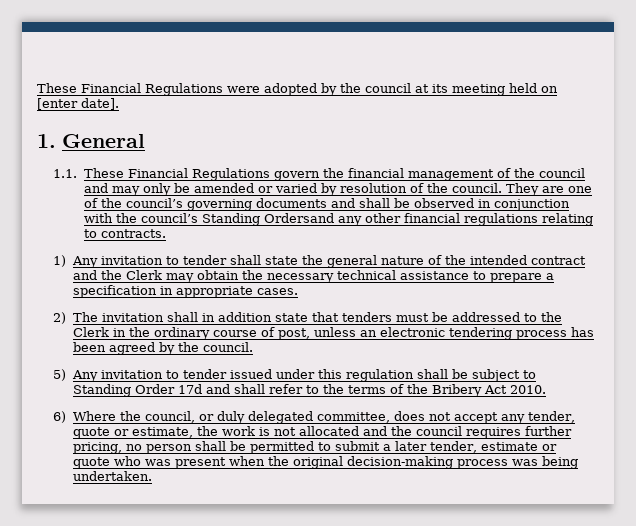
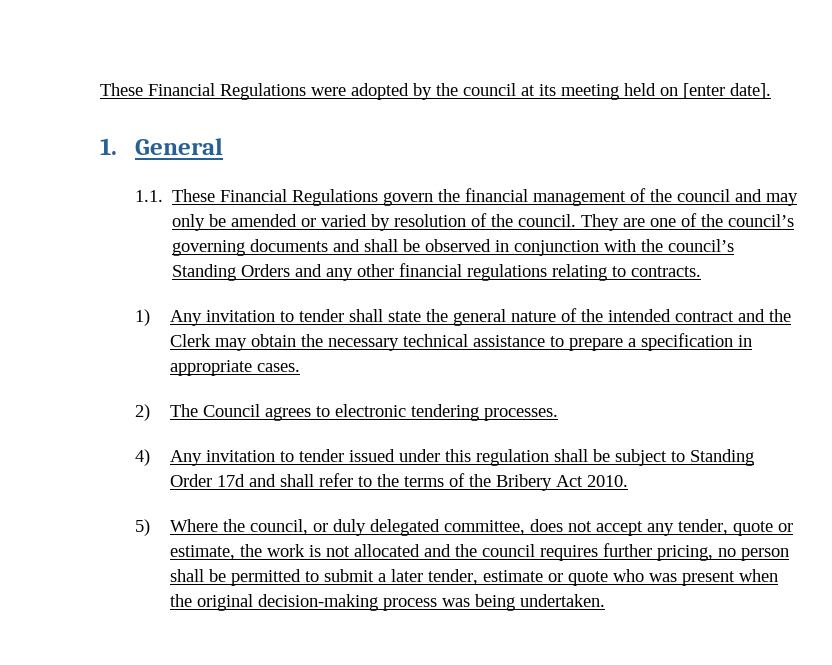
- They are one of the council’s governing documents and shall be observed in conjunction with the council’s Standing Ordersand any other financial regulations relating to contracts.
+ They are one of the council’s governing documents and shall be observed in conjunction with the council’s Standing Orders and any other financial regulations relating to contracts.
- 2) The invitation shall in addition state that tenders must be addressed to the Clerk in the ordinary course of post, unless an electronic tendering process has been agreed by the council.
- 5) Any invitation to tender issued under this regulation shall be subject to Standing Order 17d and shall refer to the terms of the Bribery Act 2010.
+ 2) The Council agrees to electronic tendering processes.
+ 4) Any invitation to tender issued under this regulation shall be subject to Standing Order 17d and shall refer to the terms of the Bribery Act 2010.
- 6) Where the council, or duly delegated committee, does not accept any tender, quote or estimate, the work is not allocated and the council requires further pricing, no person shall be permitted to submit a later tender, estimate or quote who was present when the original decision-making process was being undertaken.
+ 5) Where the council, or duly delegated committee, does not accept any tender, quote or estimate, the work is not allocated and the council requires further pricing, no person shall be permitted to submit a later tender, estimate or quote who was present when the original decision-making process was being undertaken.

